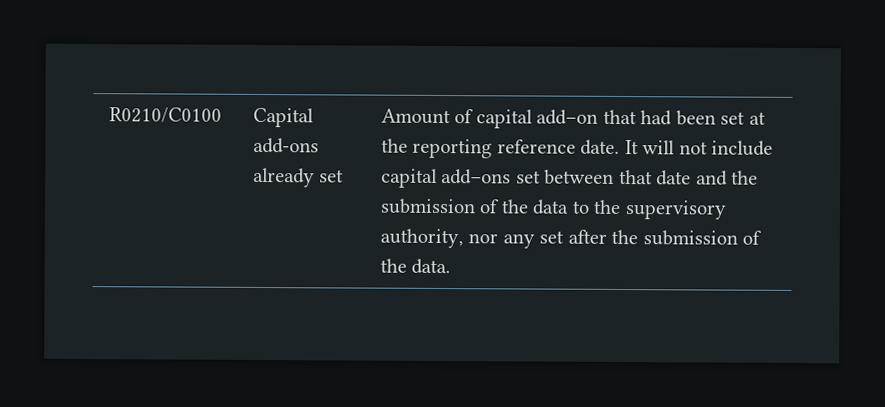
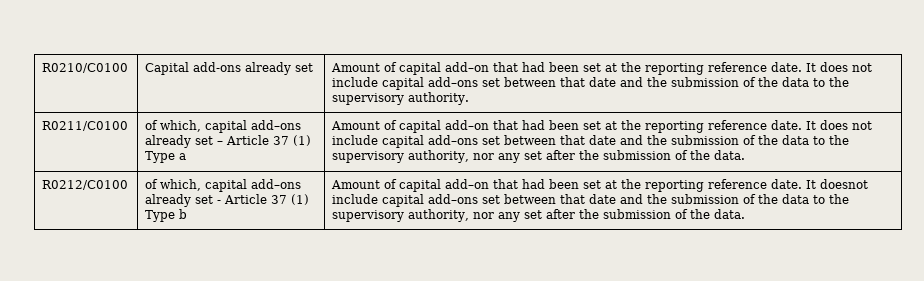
- It will not include capital add–ons set between that date and the submission of the data to the supervisory authority, nor any set after the submission of the data.
+ It does not include capital add–ons set between that date and the submission of the data to the supervisory authority.
+ R0211/C0100 | of which, capital add–ons already set – Article 37 (1) Type a | Amount of capital add–on that had been set at the reporting reference date. It does not include capital add–ons set between that date and the submission of the data to the supervisory authority, nor any set after the submission of the data.
+ R0212/C0100 | of which, capital add–ons already set - Article 37 (1) Type b | Amount of capital add–on that had been set at the reporting reference date. It doesnot include capital add–ons set between that date and the submission of the data to the supervisory authority, nor any set after the submission of the data.

